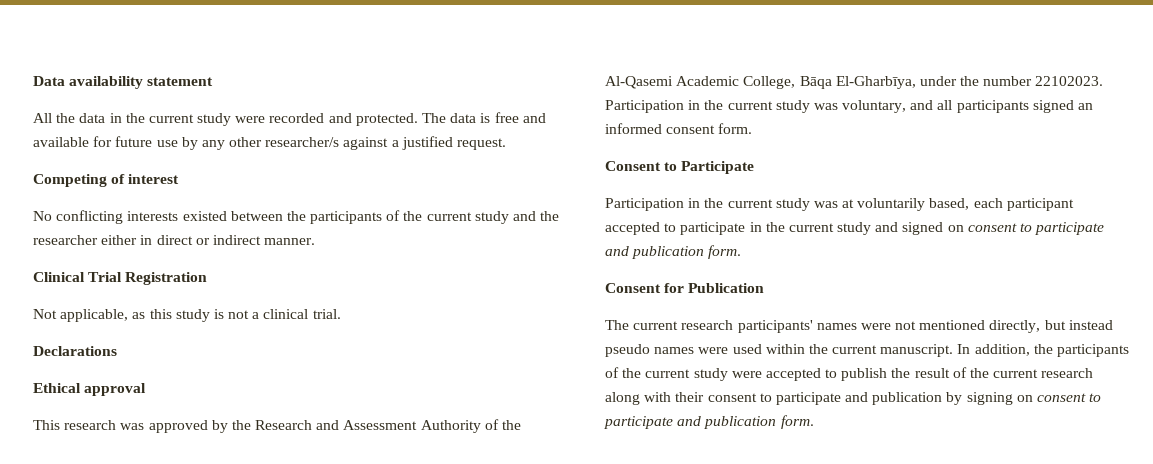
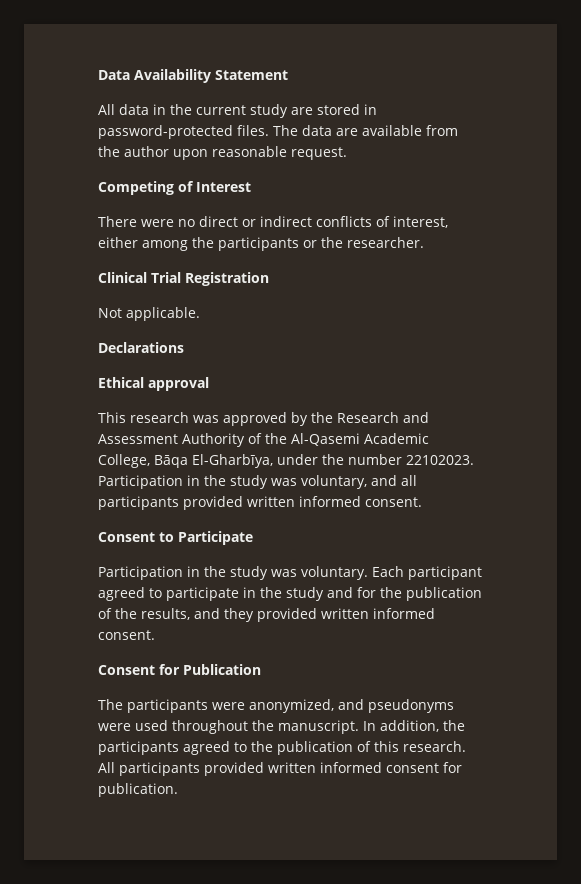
- Data availability statement
- All the data in the current study were recorded and protected. The data is free and available for future use by any other researcher/s against a justified request.
- Competing of interest
- No conflicting interests existed between the participants of the current study and the researcher either in direct or indirect manner.
+ Data Availability Statement
+ All data in the current study are stored in password-protected files. The data are available from the author upon reasonable request.
+ Competing of Interest
+ There were no direct or indirect conflicts of interest, either among the participants or the researcher.
  Clinical Trial Registration
- Not applicable, as this study is not a clinical trial.
+ Not applicable.
- Participation in the current study was voluntary, and all participants signed an informed consent form.
+ Participation in the study was voluntary, and all participants provided written informed consent.
- Participation in the current study was at voluntarily based, each participant accepted to participate in the current study and signed on consent to participate and publication form.
+ Participation in the study was voluntary. Each participant agreed to participate in the study and for the publication of the results, and they provided written informed consent.
  Consent for Publication
- The current research participants' names were not mentioned directly, but instead pseudo names were used within the current manuscript.
+ The participants were anonymized, and pseudonyms were used throughout the manuscript.
- In addition, the participants of the current study were accepted to publish the result of the current research along with their consent to participate and publication by signing on consent to participate and publication form.
+ In addition, the participants agreed to the publication of this research. All participants provided written informed consent for publication.

